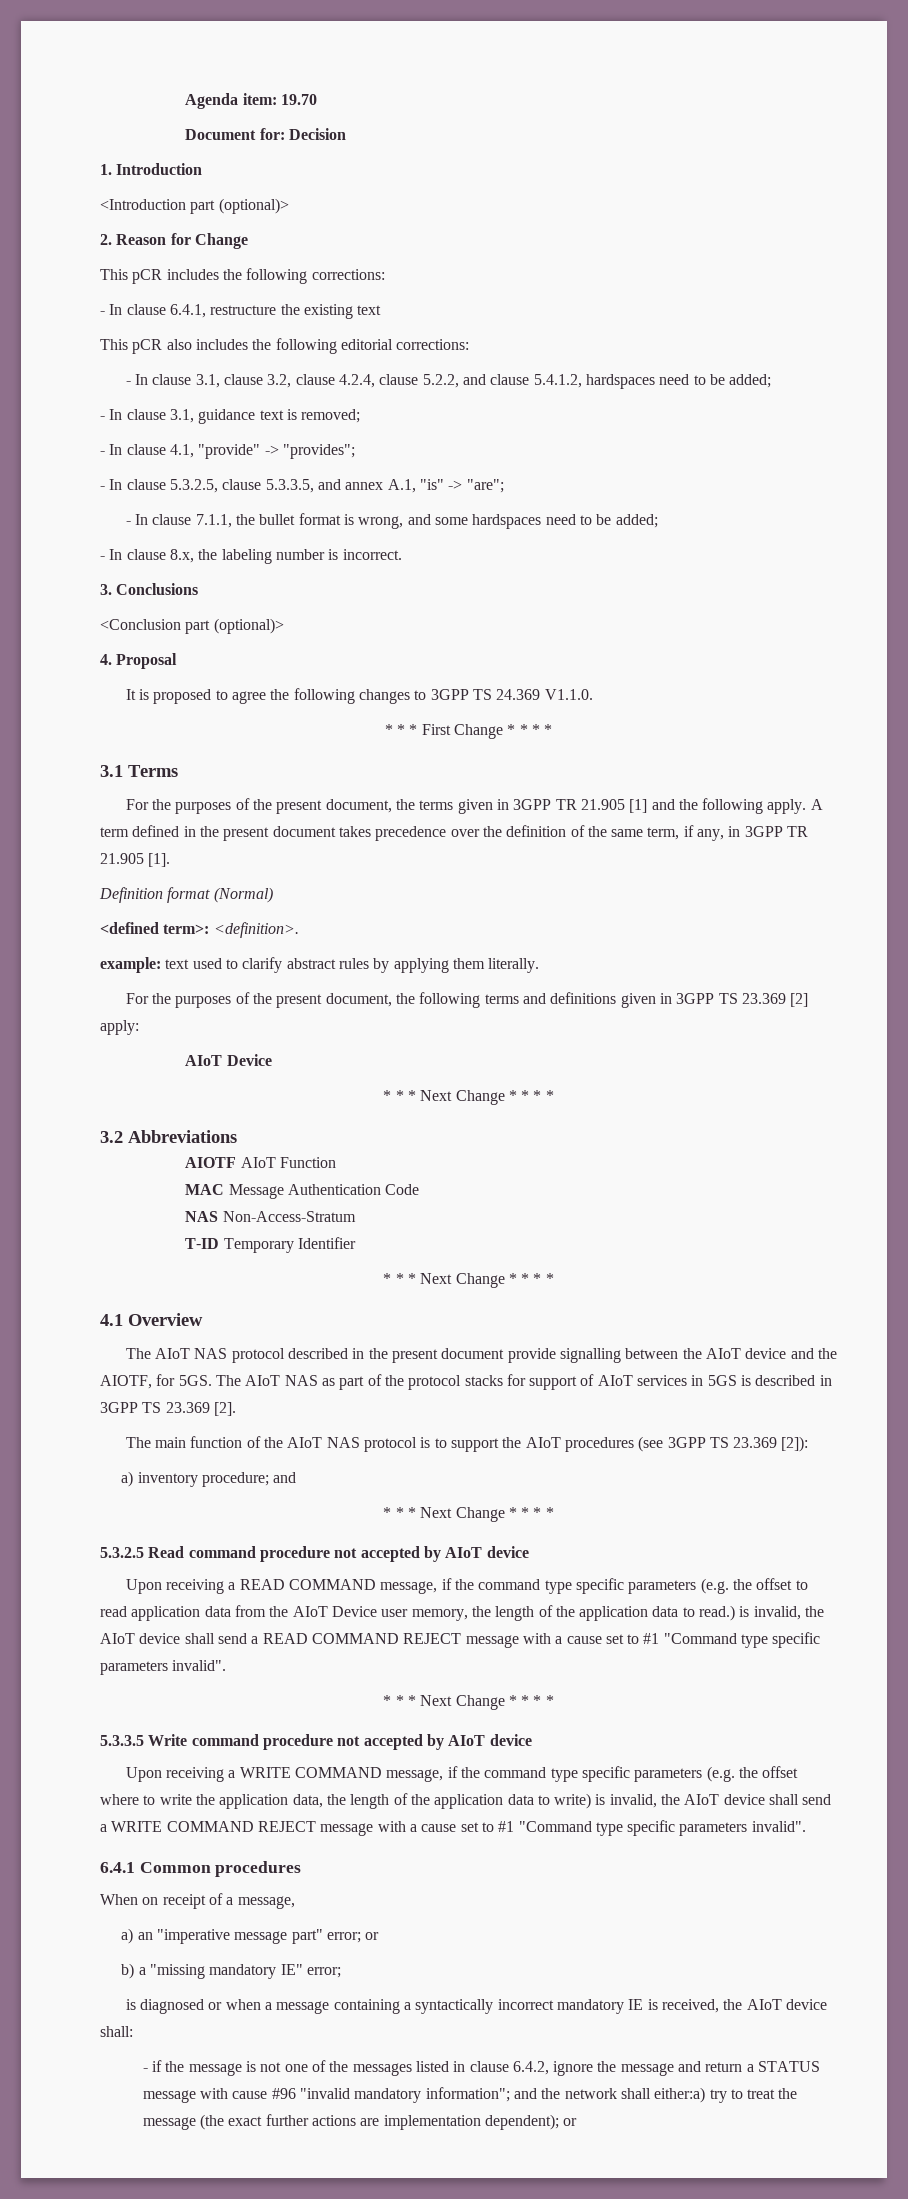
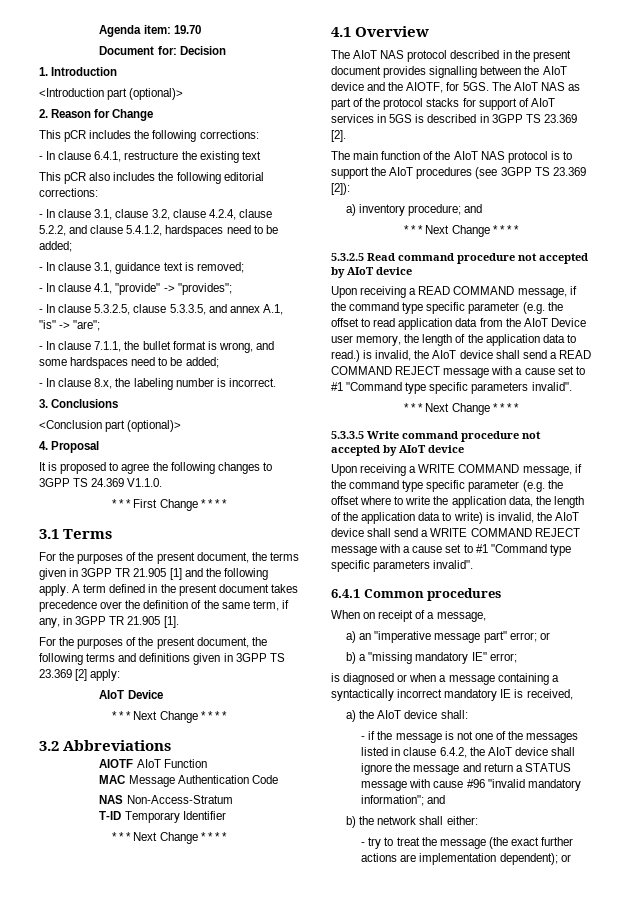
- Definition format (Normal)
- <defined term>: <definition>.
- example: text used to clarify abstract rules by applying them literally.
- The AIoT NAS protocol described in the present document provide signalling between the AIoT device and the AIOTF, for 5GS.
+ The AIoT NAS protocol described in the present document provides signalling between the AIoT device and the AIOTF, for 5GS.
- Upon receiving a READ COMMAND message, if the command type specific parameters (e.g. the offset to read application data from the AIoT Device user memory, the length of the application data to read.) is invalid, the AIoT device shall send a READ COMMAND REJECT message with a cause set to #1 "Command type specific parameters invalid".
+ Upon receiving a READ COMMAND message, if the command type specific parameter (e.g. the offset to read application data from the AIoT Device user memory, the length of the application data to read.) is invalid, the AIoT device shall send a READ COMMAND REJECT message with a cause set to #1 "Command type specific parameters invalid".
- Upon receiving a WRITE COMMAND message, if the command type specific parameters (e.g. the offset where to write the application data, the length of the application data to write) is invalid, the AIoT device shall send a WRITE COMMAND REJECT message with a cause set to #1 "Command type specific parameters invalid".
+ Upon receiving a WRITE COMMAND message, if the command type specific parameter (e.g. the offset where to write the application data, the length of the application data to write) is invalid, the AIoT device shall send a WRITE COMMAND REJECT message with a cause set to #1 "Command type specific parameters invalid".
- is diagnosed or when a message containing a syntactically incorrect mandatory IE is received, the AIoT device shall:
+ is diagnosed or when a message containing a syntactically incorrect mandatory IE is received,
+ a) the AIoT device shall:
- - if the message is not one of the messages listed in clause 6.4.2, ignore the message and return a STATUS message with cause #96 "invalid mandatory information"; and the network shall either:a) try to treat the message (the exact further actions are implementation dependent); or
+ - if the message is not one of the messages listed in clause 6.4.2, the AIoT device shall ignore the message and return a STATUS message with cause #96 "invalid mandatory information"; and
+ b) the network shall either:
+ - try to treat the message (the exact further actions are implementation dependent); or

